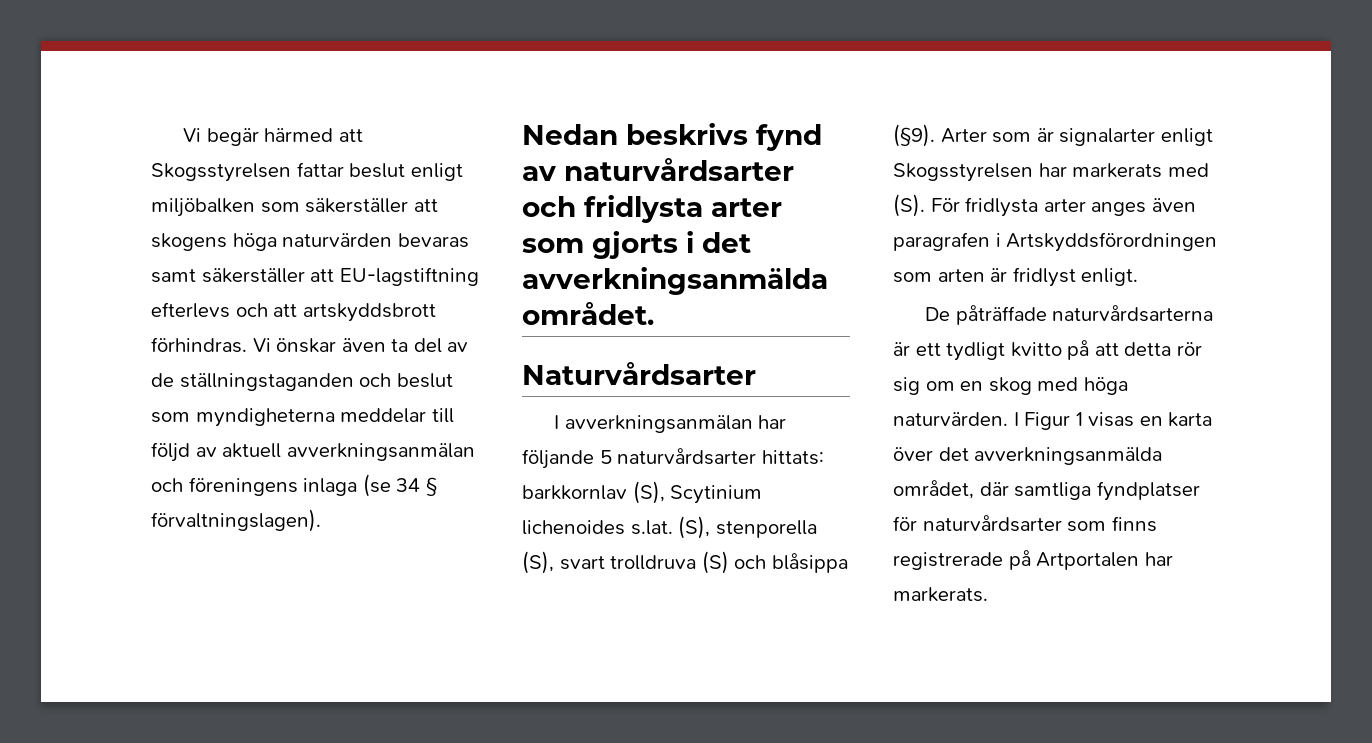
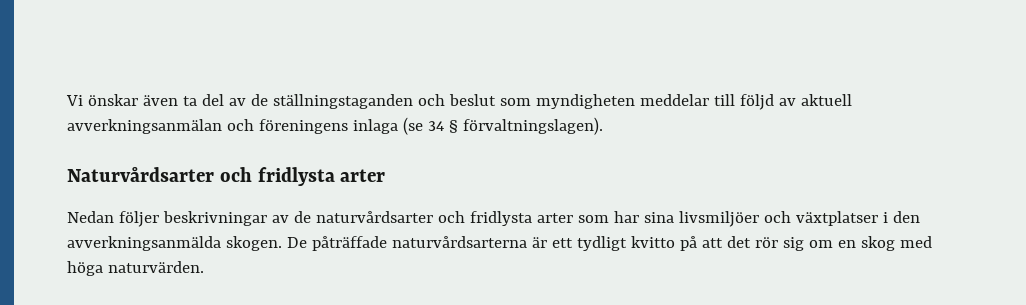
- Vi begär härmed att Skogsstyrelsen fattar beslut enligt miljöbalken som säkerställer att skogens höga naturvärden bevaras samt säkerställer att EU-lagstiftning efterlevs och att artskyddsbrott förhindras. Vi önskar även ta del av de ställningstaganden och beslut som myndigheterna meddelar till följd av aktuell avverkningsanmälan och föreningens inlaga (se 34 § förvaltningslagen).
+ Vi önskar även ta del av de ställningstaganden och beslut som myndigheten meddelar till följd av aktuell avverkningsanmälan och föreningens inlaga (se 34 § förvaltningslagen).
- Nedan beskrivs fynd av naturvårdsarter och fridlysta arter som gjorts i det avverkningsanmälda området.
- Naturvårdsarter
- I avverkningsanmälan har följande 5 naturvårdsarter hittats: barkkornlav (S), Scytinium lichenoides s.lat. (S), stenporella (S), svart trolldruva (S) och blåsippa (§9). Arter som är signalarter enligt Skogsstyrelsen har markerats med (S). För fridlysta arter anges även paragrafen i Artskyddsförordningen som arten är fridlyst enligt.
- De påträffade naturvårdsarterna är ett tydligt kvitto på att detta rör sig om en skog med höga naturvärden. I Figur 1 visas en karta över det avverkningsanmälda området, där samtliga fyndplatser för naturvårdsarter som finns registrerade på Artportalen har markerats.
+ Naturvårdsarter och fridlysta arter
+ Nedan följer beskrivningar av de naturvårdsarter och fridlysta arter som har sina livsmiljöer och växtplatser i den avverkningsanmälda skogen. De påträffade naturvårdsarterna är ett tydligt kvitto på att det rör sig om en skog med höga naturvärden.

